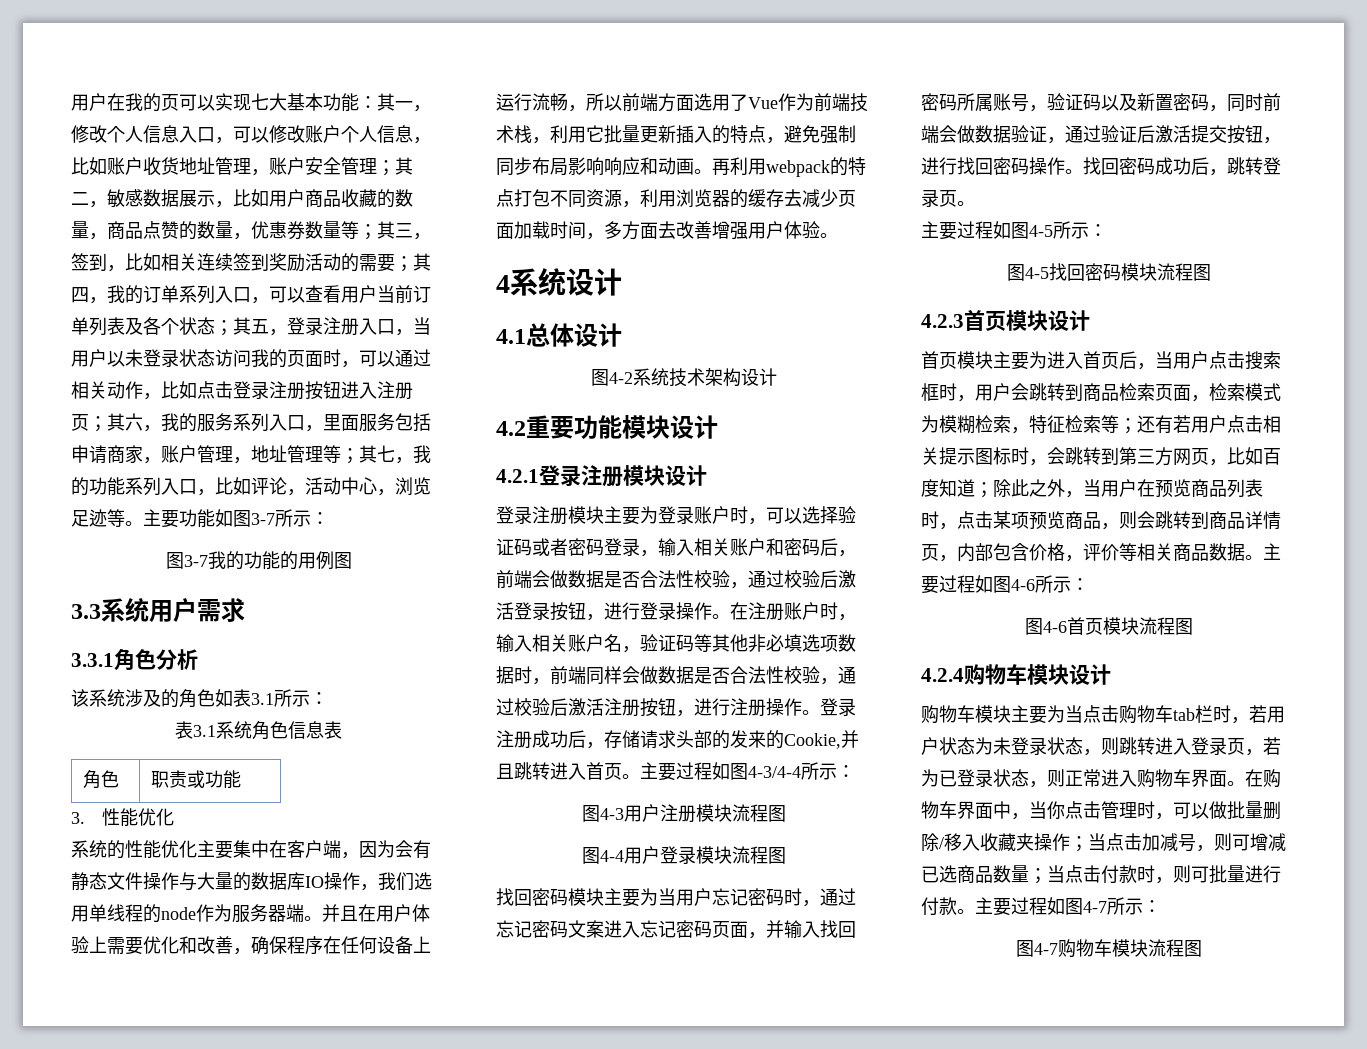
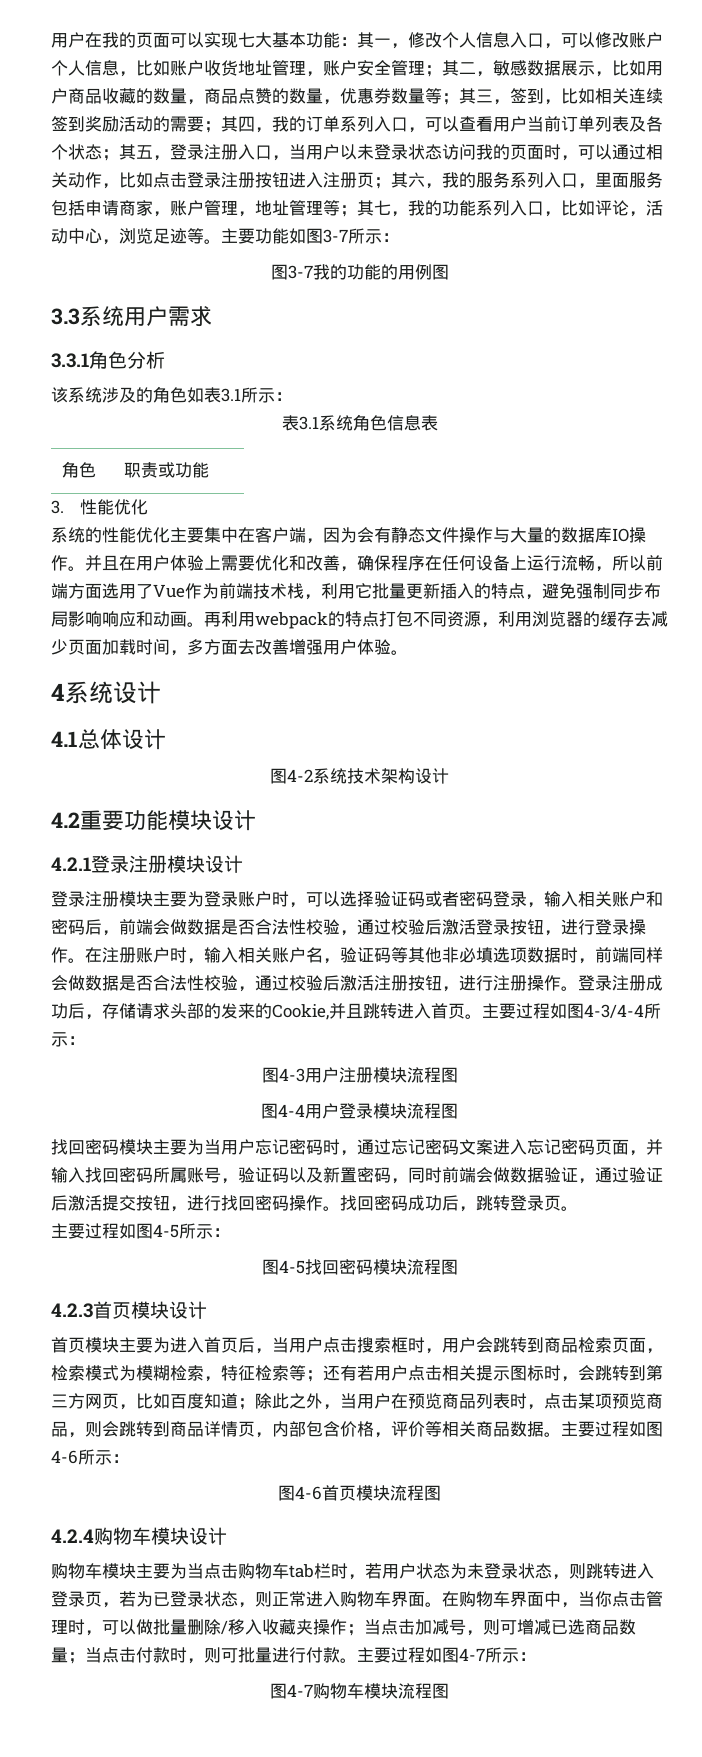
- 用户在我的页可以实现七大基本功能：
+ 用户在我的页面可以实现七大基本功能：
- 系统的性能优化主要集中在客户端，因为会有静态文件操作与大量的数据库IO操作，我们选用单线程的node作为服务器端。
+ 系统的性能优化主要集中在客户端，因为会有静态文件操作与大量的数据库IO操作。

